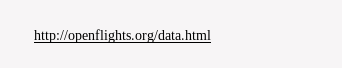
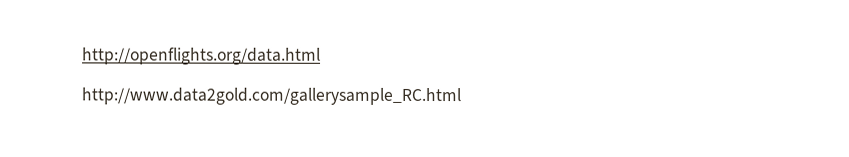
+ http://www.data2gold.com/gallerysample_RC.html

